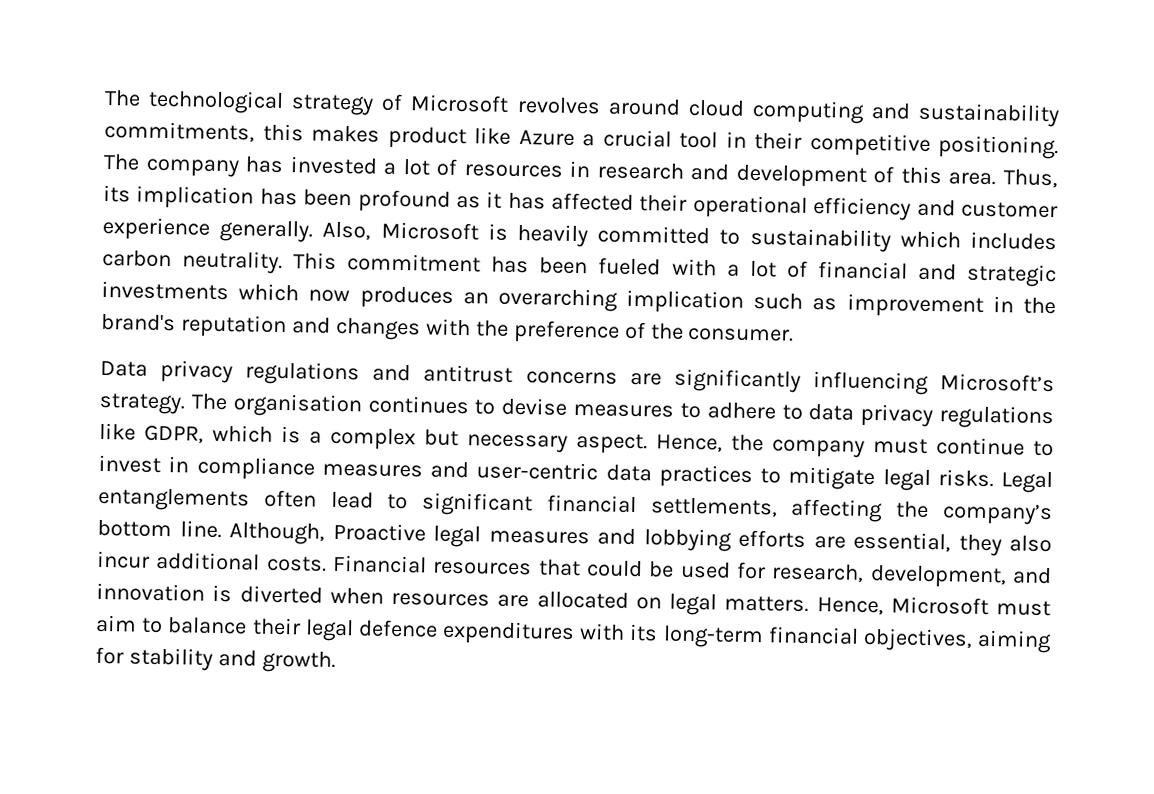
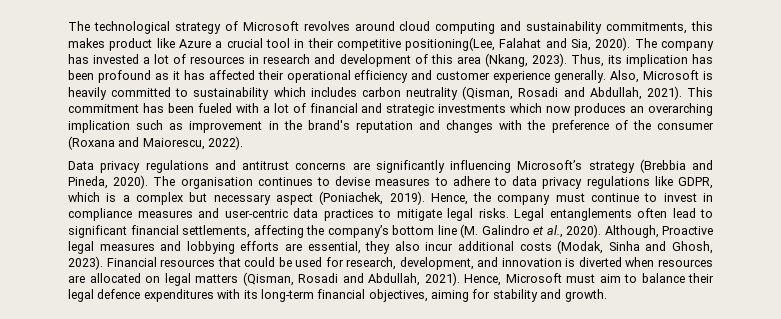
- The technological strategy of Microsoft revolves around cloud computing and sustainability commitments, this makes product like Azure a crucial tool in their competitive positioning.
+ The technological strategy of Microsoft revolves around cloud computing and sustainability commitments, this makes product like Azure a crucial tool in their competitive positioning(Lee, Falahat and Sia, 2020).
- The company has invested a lot of resources in research and development of this area.
+ The company has invested a lot of resources in research and development of this area (Nkang, 2023).
- Also, Microsoft is heavily committed to sustainability which includes carbon neutrality.
+ Also, Microsoft is heavily committed to sustainability which includes carbon neutrality (Qisman, Rosadi and Abdullah, 2021).
- This commitment has been fueled with a lot of financial and strategic investments which now produces an overarching implication such as improvement in the brand's reputation and changes with the preference of the consumer.
+ This commitment has been fueled with a lot of financial and strategic investments which now produces an overarching implication such as improvement in the brand's reputation and changes with the preference of the consumer (Roxana and Maiorescu, 2022).
- Data privacy regulations and antitrust concerns are significantly influencing Microsoft’s strategy.
+ Data privacy regulations and antitrust concerns are significantly influencing Microsoft’s strategy (Brebbia and Pineda, 2020).
- The organisation continues to devise measures to adhere to data privacy regulations like GDPR, which is a complex but necessary aspect.
+ The organisation continues to devise measures to adhere to data privacy regulations like GDPR, which is a complex but necessary aspect (Poniachek, 2019).
- Legal entanglements often lead to significant financial settlements, affecting the company’s bottom line.
+ Legal entanglements often lead to significant financial settlements, affecting the company’s bottom line (M. Galindro et al., 2020).
- Although, Proactive legal measures and lobbying efforts are essential, they also incur additional costs.
+ Although, Proactive legal measures and lobbying efforts are essential, they also incur additional costs (Modak, Sinha and Ghosh, 2023).
- Financial resources that could be used for research, development, and innovation is diverted when resources are allocated on legal matters.
+ Financial resources that could be used for research, development, and innovation is diverted when resources are allocated on legal matters (Qisman, Rosadi and Abdullah, 2021).

